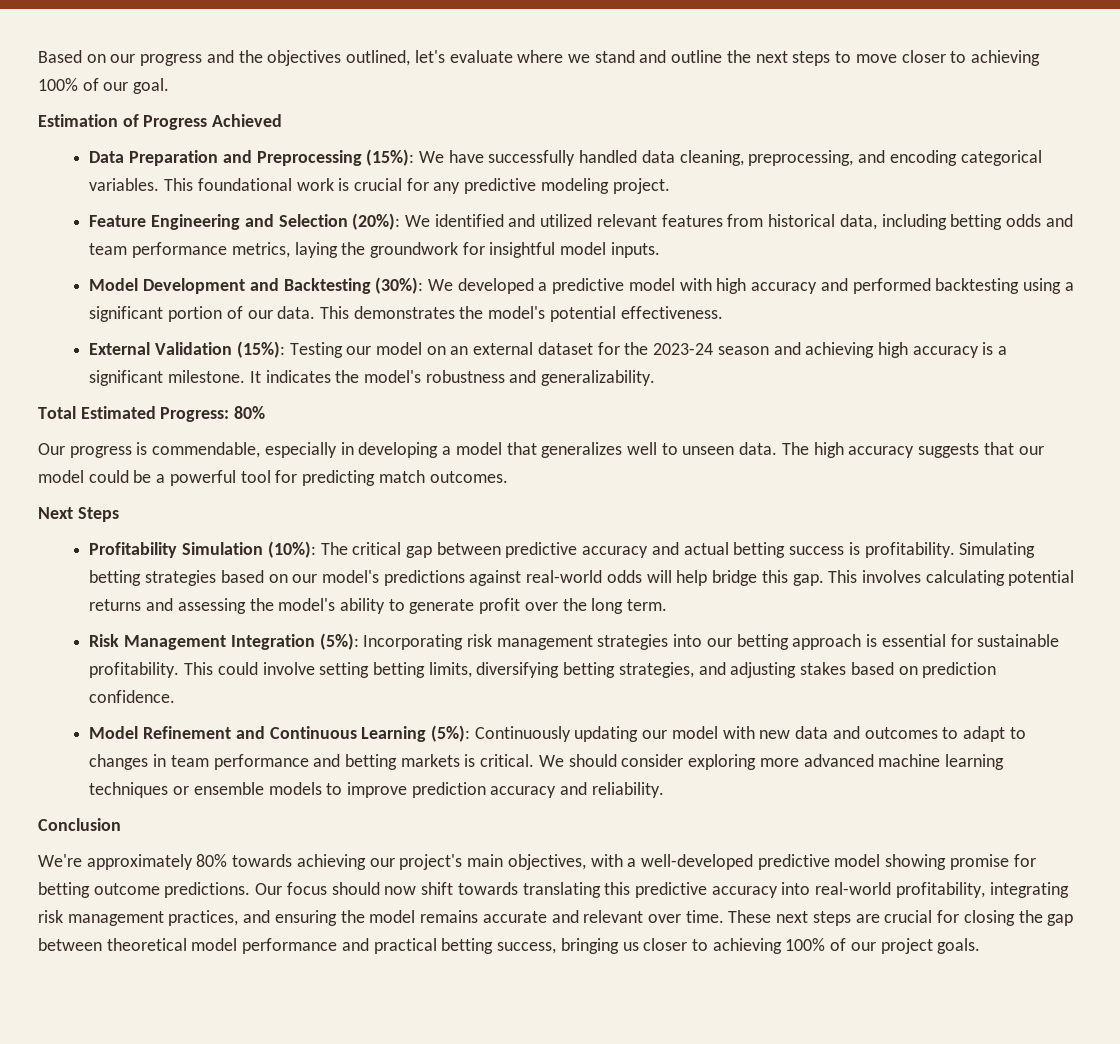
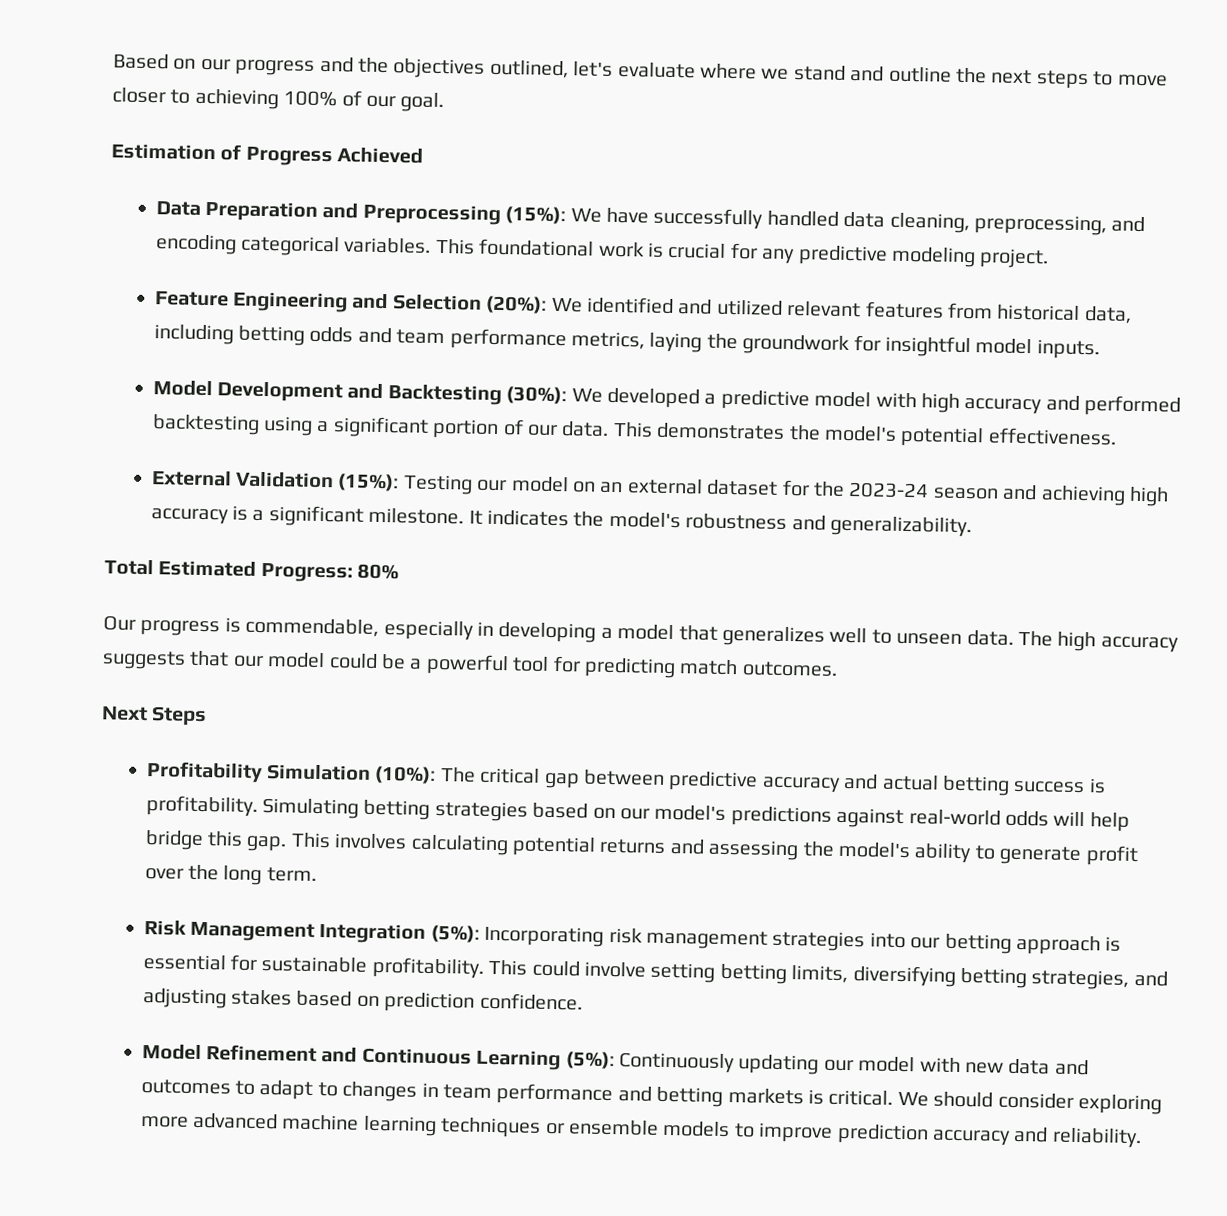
- Conclusion
- We're approximately 80% towards achieving our project's main objectives, with a well-developed predictive model showing promise for betting outcome predictions. Our focus should now shift towards translating this predictive accuracy into real-world profitability, integrating risk management practices, and ensuring the model remains accurate and relevant over time. These next steps are crucial for closing the gap between theoretical model performance and practical betting success, bringing us closer to achieving 100% of our project goals.

